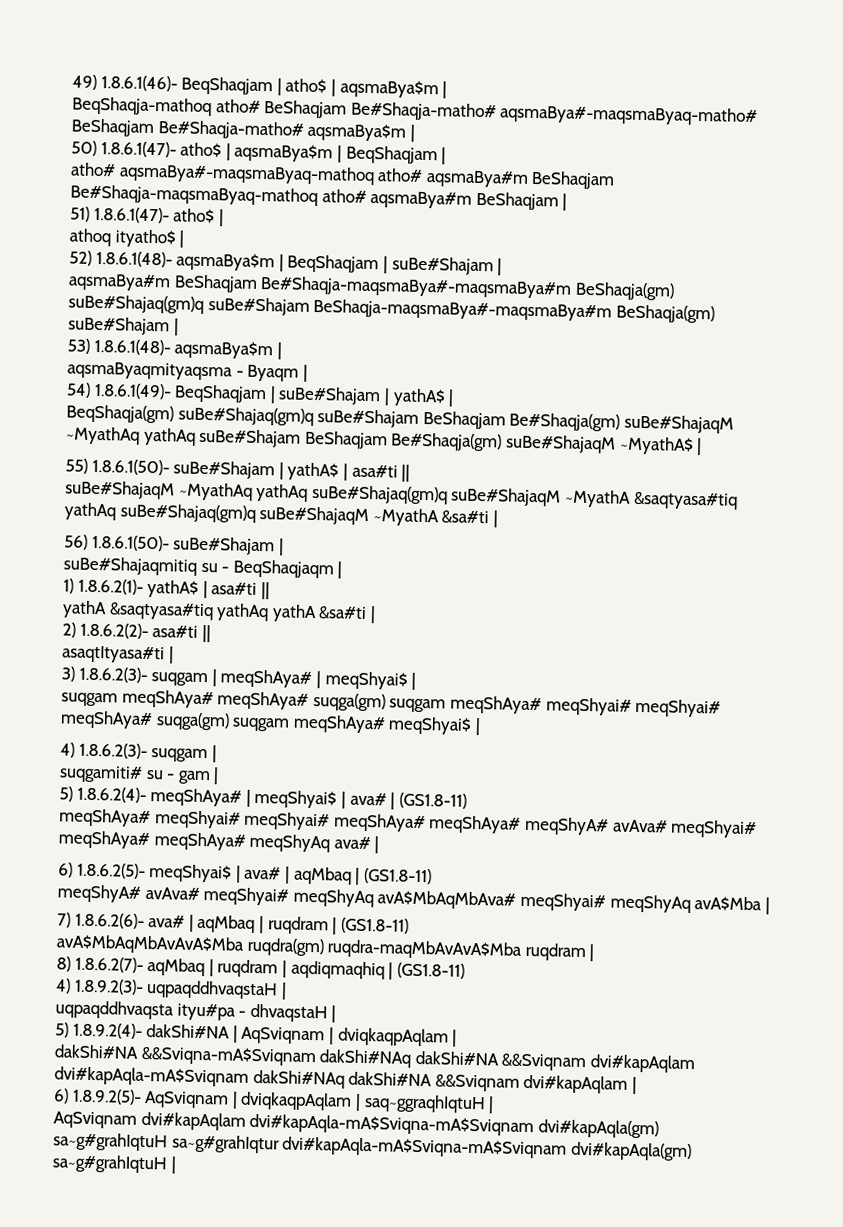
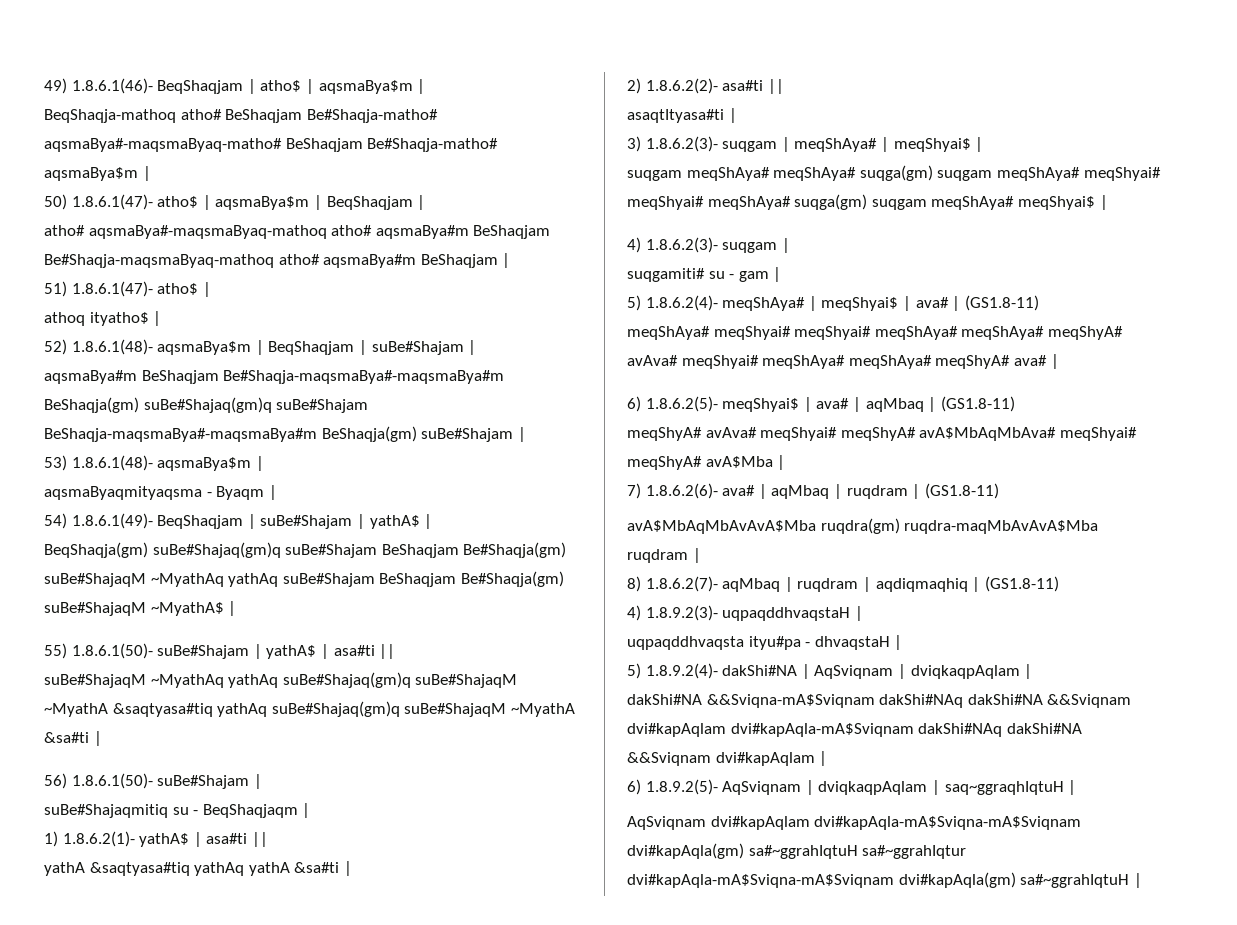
- meqShAya# meqShyai# meqShyai# meqShAya# meqShAya# meqShyA# avAva# meqShyai# meqShAya# meqShAya# meqShyAq ava# |
+ meqShAya# meqShyai# meqShyai# meqShAya# meqShAya# meqShyA# avAva# meqShyai# meqShAya# meqShAya# meqShyA# ava# |
- meqShyA# avAva# meqShyai# meqShyAq avA$MbAqMbAva# meqShyai# meqShyAq avA$Mba |
+ meqShyA# avAva# meqShyai# meqShyA# avA$MbAqMbAva# meqShyai# meqShyA# avA$Mba |
- AqSviqnam dvi#kapAqlam dvi#kapAqla-mA$Sviqna-mA$Sviqnam dvi#kapAqla(gm) sa~g#grahIqtuH sa~g#grahIqtur dvi#kapAqla-mA$Sviqna-mA$Sviqnam dvi#kapAqla(gm) sa~g#grahIqtuH |
+ AqSviqnam dvi#kapAqlam dvi#kapAqla-mA$Sviqna-mA$Sviqnam dvi#kapAqla(gm) sa#~ggrahIqtuH sa#~ggrahIqtur dvi#kapAqla-mA$Sviqna-mA$Sviqnam dvi#kapAqla(gm) sa#~ggrahIqtuH |

